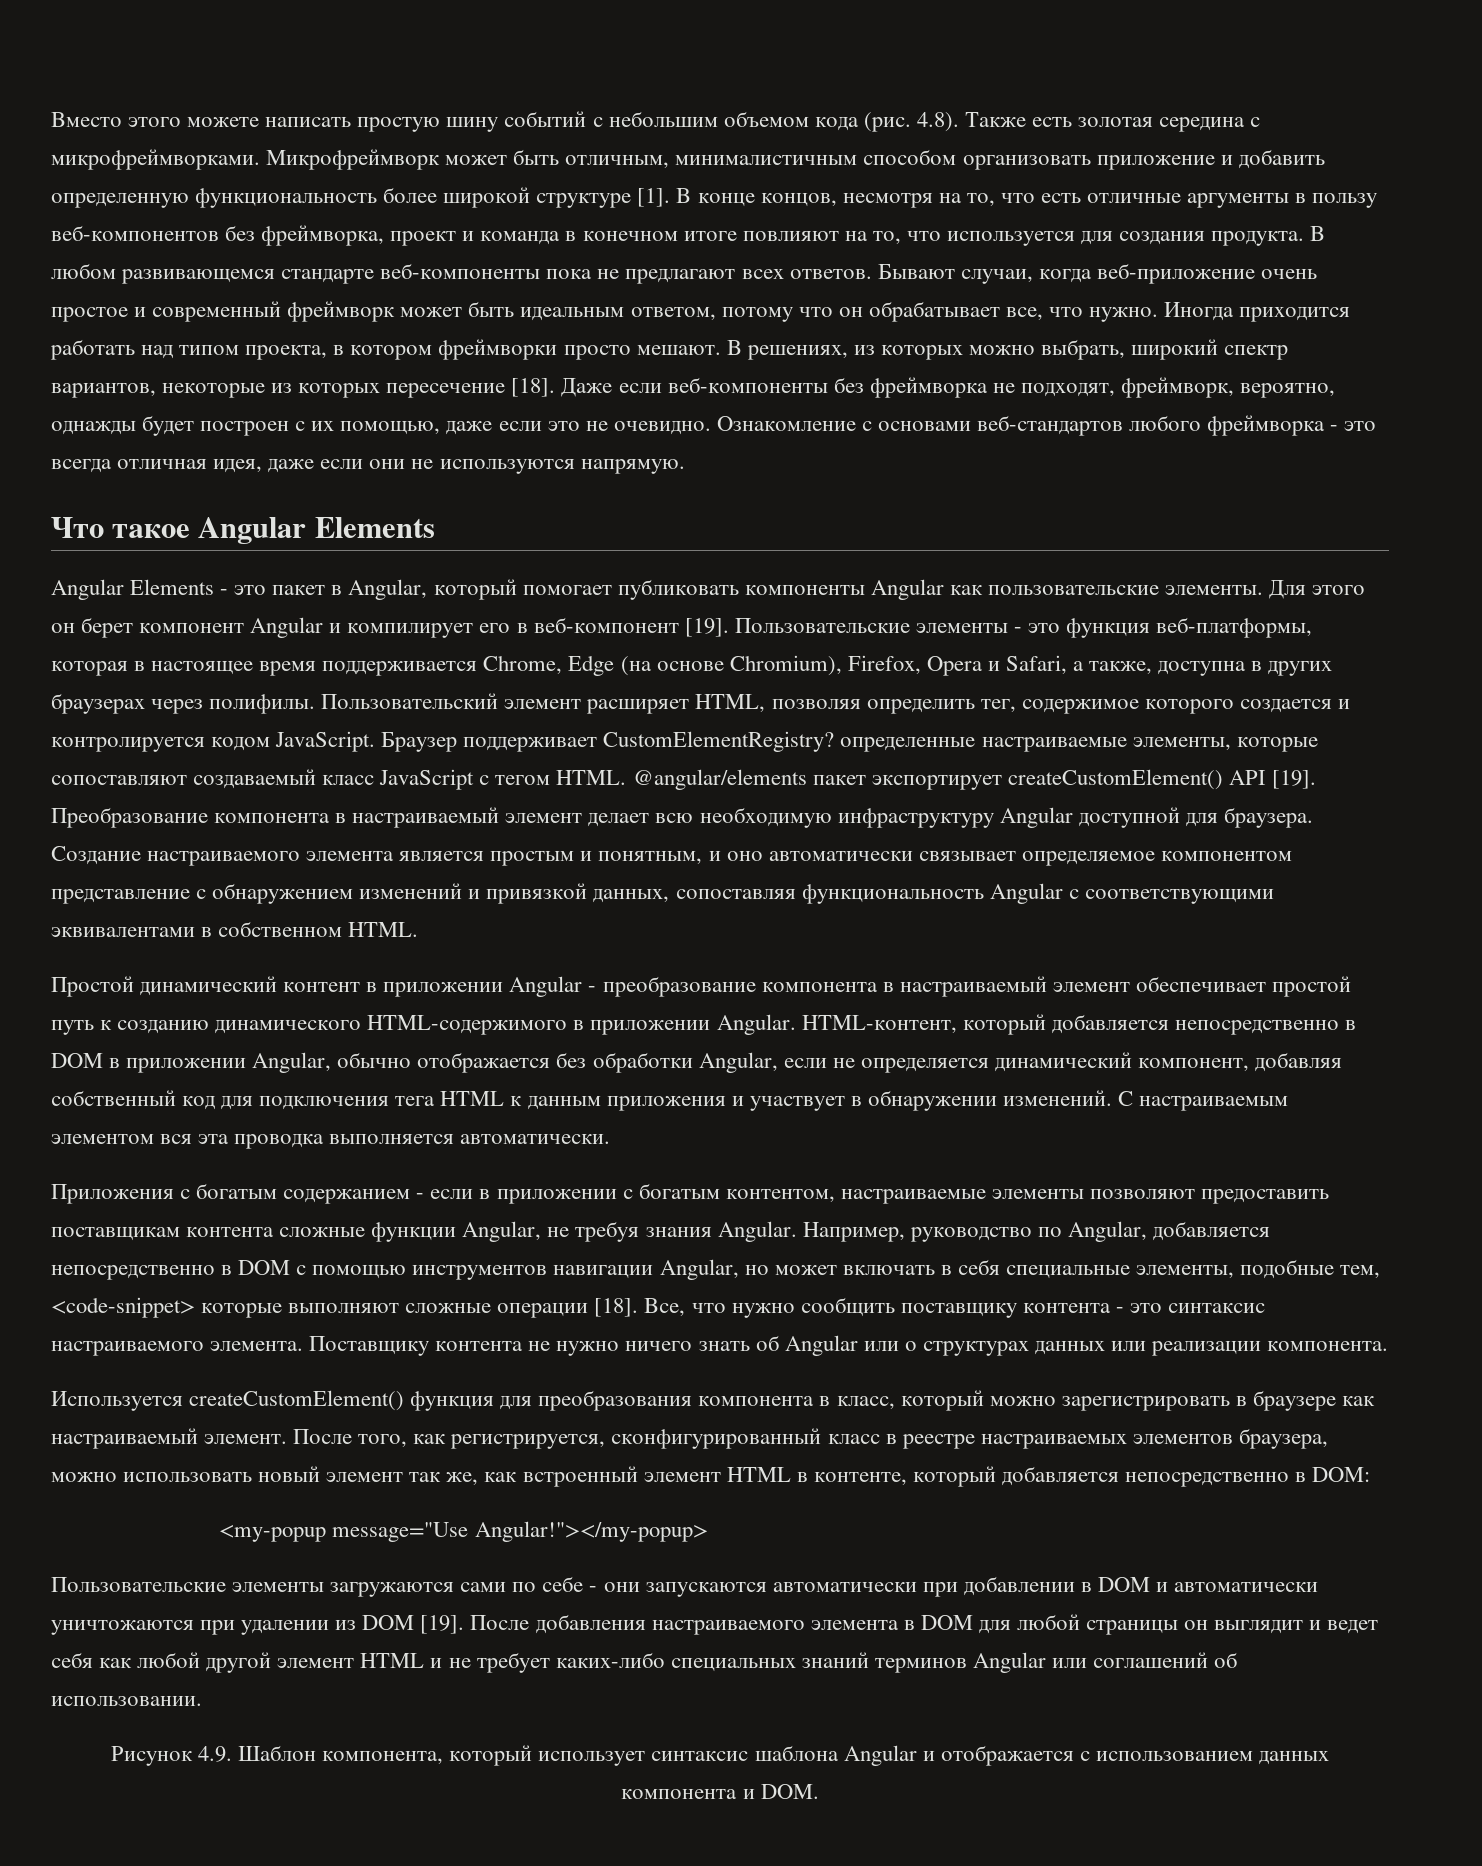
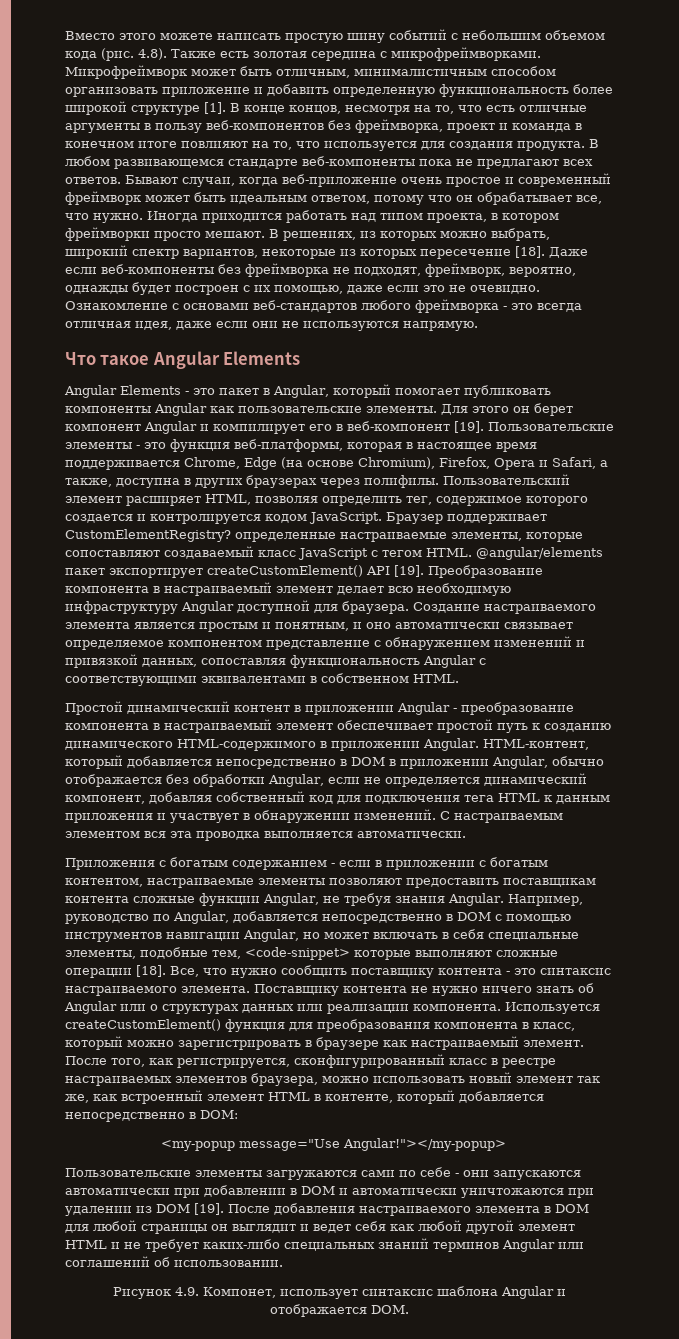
- Поставщику контента не нужно ничего знать об Angular или о структурах данных или реализации компонента.
- Используется createCustomElement() функция для преобразования компонента в класс, который можно зарегистрировать в браузере как настраиваемый элемент.
+ Поставщику контента не нужно ничего знать об Angular или о структурах данных или реализации компонента. Используется createCustomElement() функция для преобразования компонента в класс, который можно зарегистрировать в браузере как настраиваемый элемент.
- Рисунок 4.9. Шаблон компонента, который использует синтаксис шаблона Angular и отображается с использованием данных компонента и DOM.
+ Рисунок 4.9. Компонет, использует синтаксис шаблона Angular и отображается DOM.

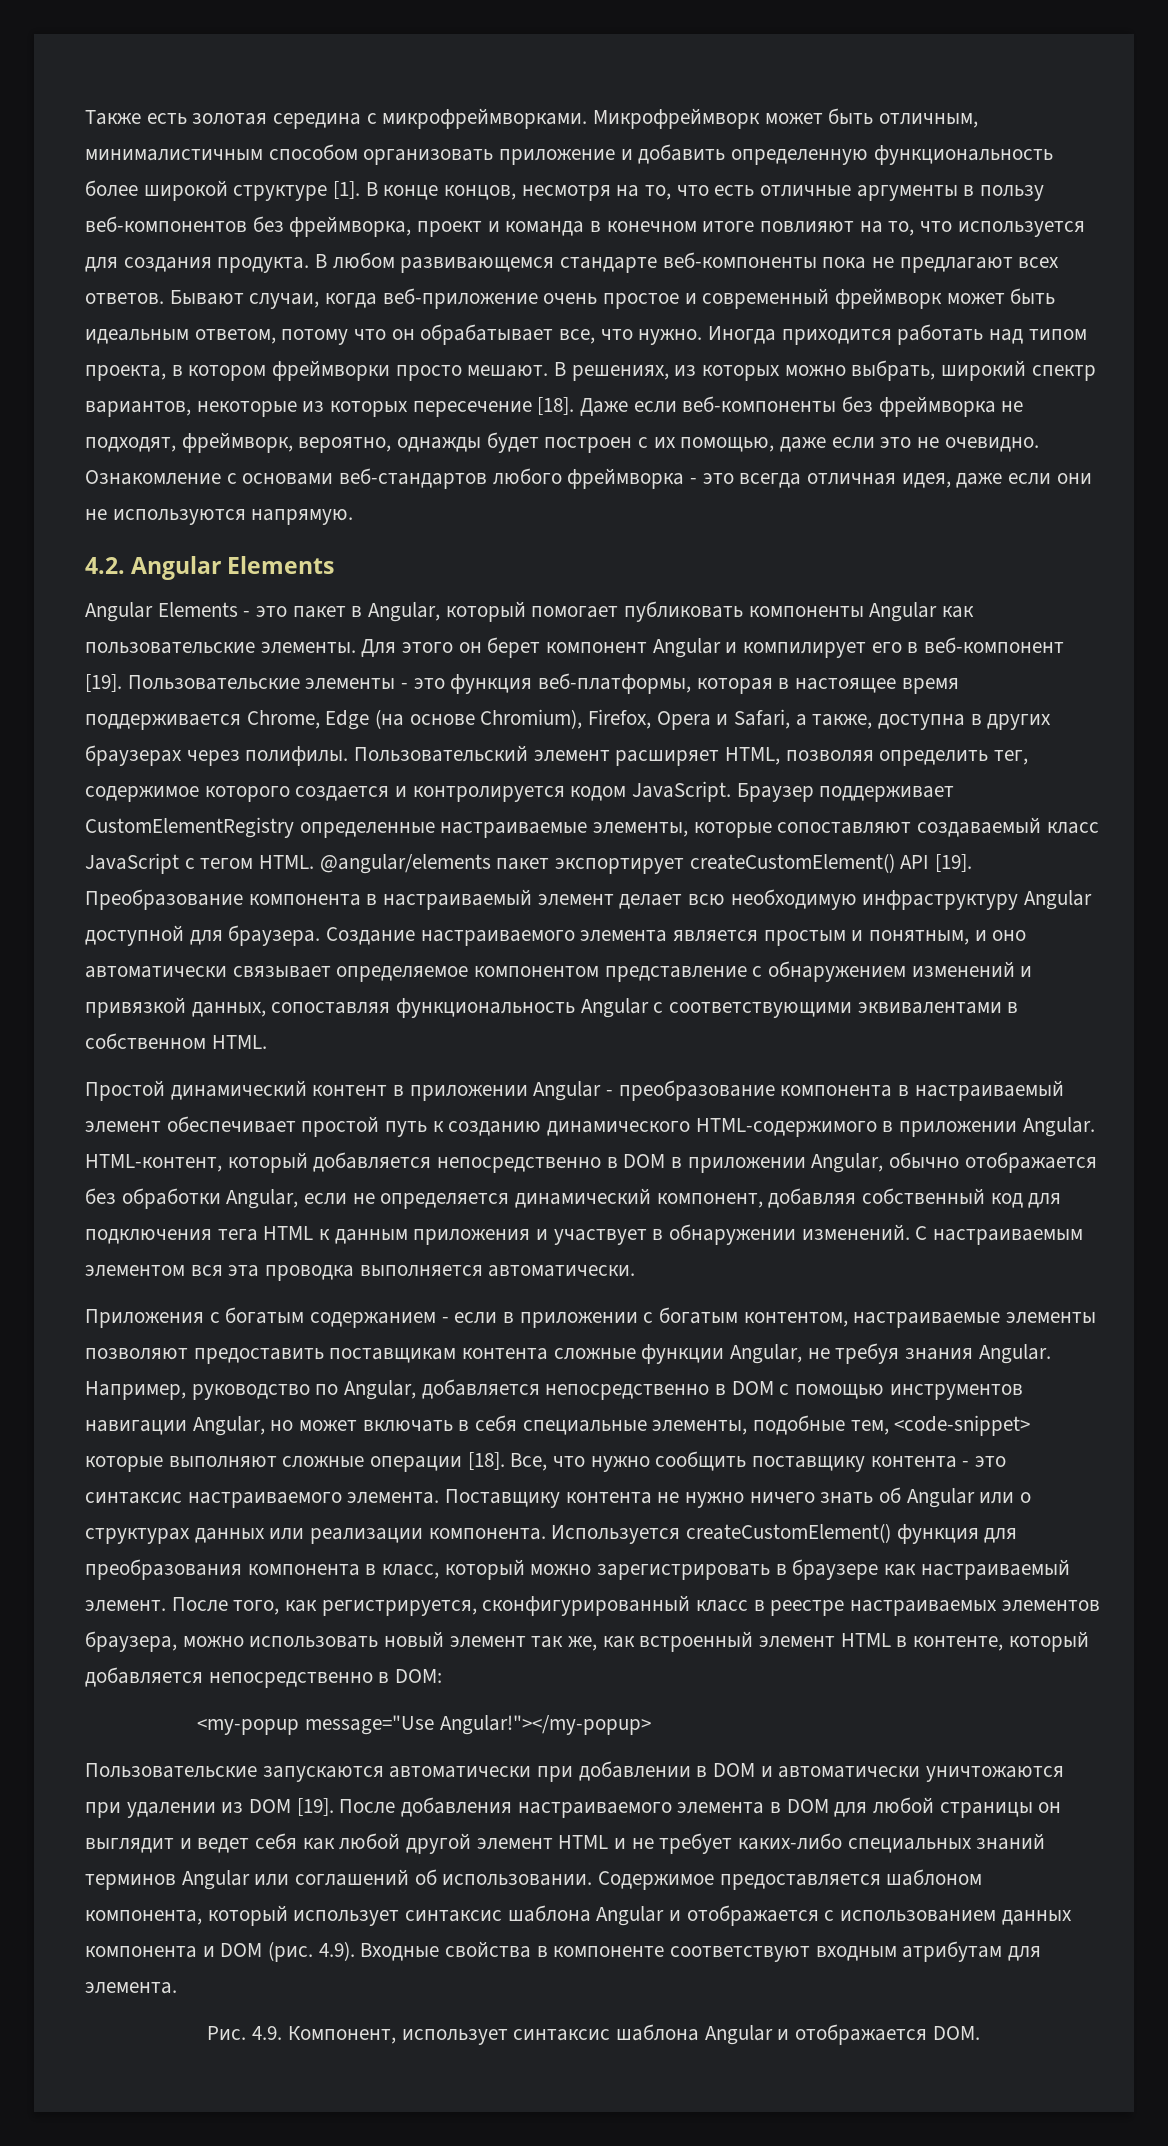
- Вместо этого можете написать простую шину событий с небольшим объемом кода (рис. 4.8). Также есть золотая середина с микрофреймворками.
+ Также есть золотая середина с микрофреймворками.
- Что такое Angular Elements
+ 4.2. Angular Elements
- Браузер поддерживает CustomElementRegistry? определенные настраиваемые элементы, которые сопоставляют создаваемый класс JavaScript с тегом HTML.
+ Браузер поддерживает CustomElementRegistry определенные настраиваемые элементы, которые сопоставляют создаваемый класс JavaScript с тегом HTML.
- Пользовательские элементы загружаются сами по себе - они запускаются автоматически при добавлении в DOM и автоматически уничтожаются при удалении из DOM [19].
+ Пользовательские запускаются автоматически при добавлении в DOM и автоматически уничтожаются при удалении из DOM [19].
- После добавления настраиваемого элемента в DOM для любой страницы он выглядит и ведет себя как любой другой элемент HTML и не требует каких-либо специальных знаний терминов Angular или соглашений об использовании.
- Рисунок 4.9. Компонет, использует синтаксис шаблона Angular и отображается DOM.
+ После добавления настраиваемого элемента в DOM для любой страницы он выглядит и ведет себя как любой другой элемент HTML и не требует каких-либо специальных знаний терминов Angular или соглашений об использовании. Содержимое предоставляется шаблоном компонента, который использует синтаксис шаблона Angular и отображается с использованием данных компонента и DOM (рис. 4.9). Входные свойства в компоненте соответствуют входным атрибутам для элемента.
+ Рис. 4.9. Компонент, использует синтаксис шаблона Angular и отображается DOM.

